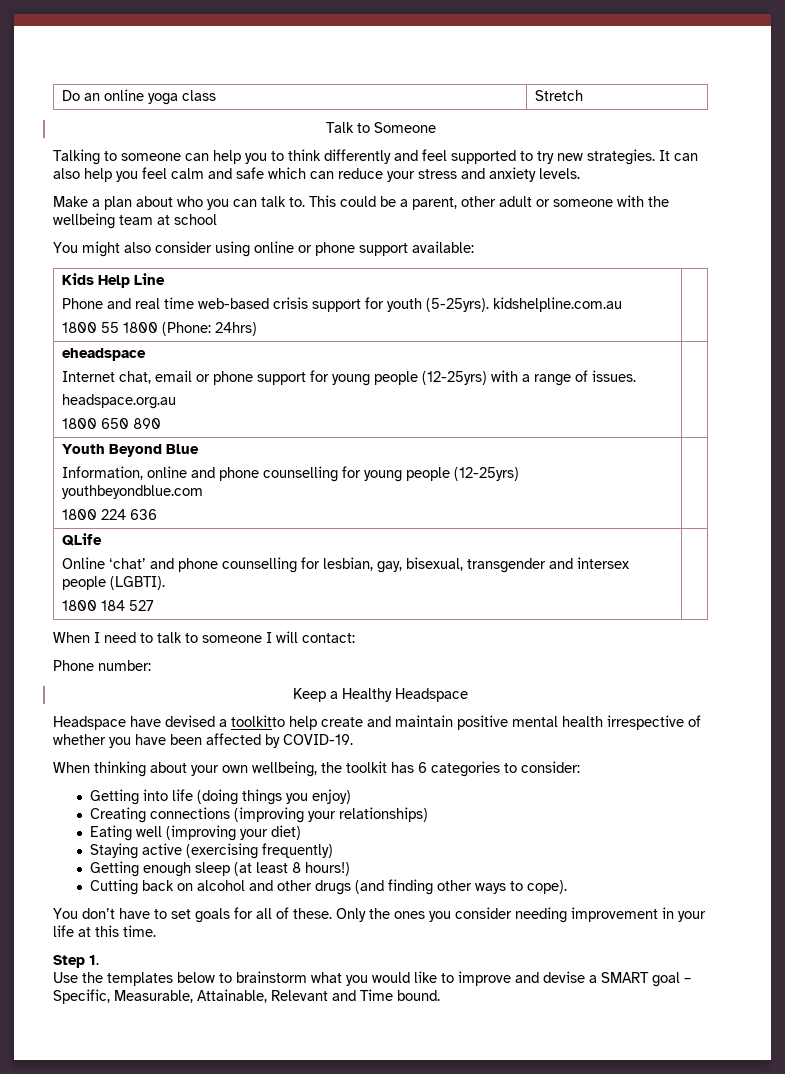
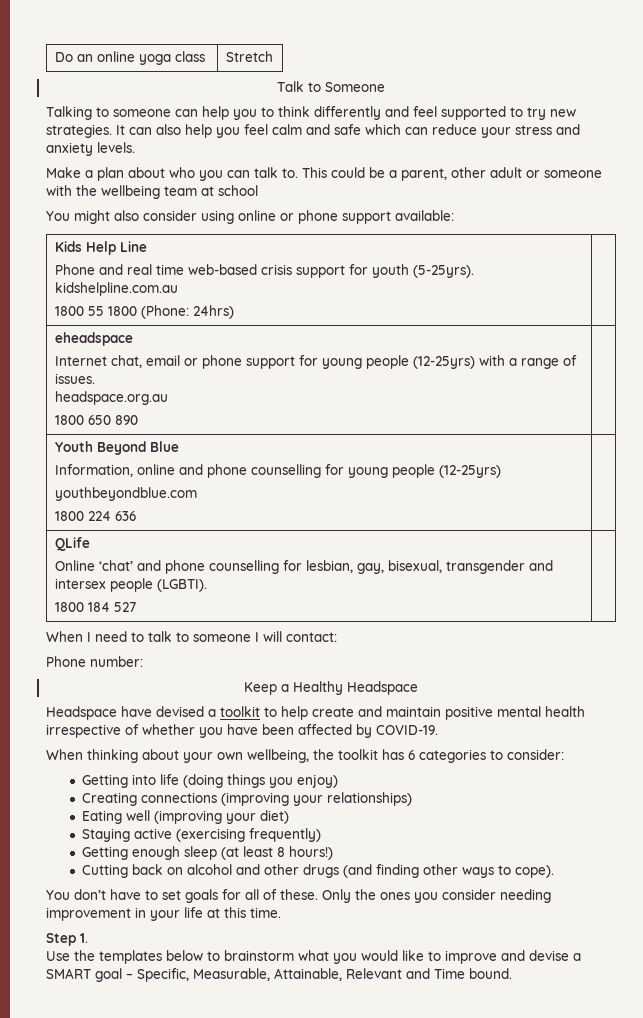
- Headspace have devised a toolkitto help create and maintain positive mental health irrespective of whether you have been affected by COVID-19.
+ Headspace have devised a toolkit to help create and maintain positive mental health irrespective of whether you have been affected by COVID-19.

